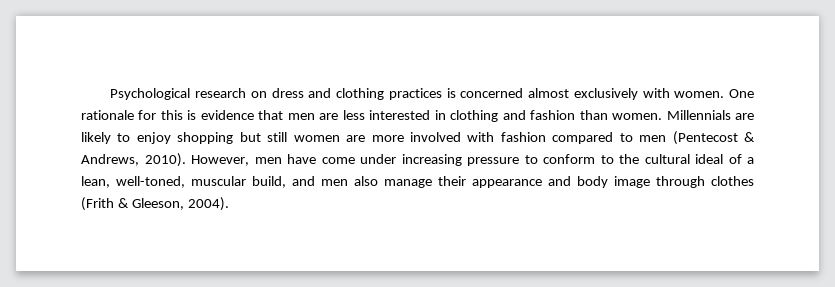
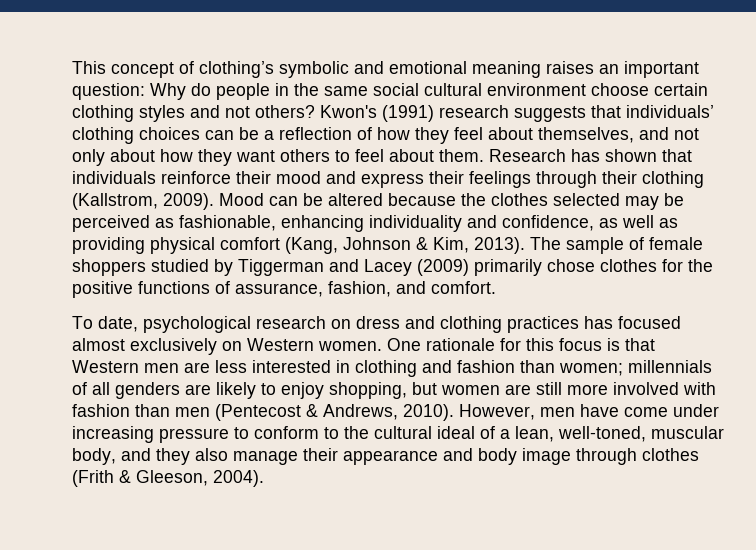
- Psychological research on dress and clothing practices is concerned almost exclusively with women.
+ This concept of clothing’s symbolic and emotional meaning raises an important question: Why do people in the same social cultural environment choose certain clothing styles and not others? Kwon's (1991) research suggests that individuals’ clothing choices can be a reflection of how they feel about themselves, and not only about how they want others to feel about them. Research has shown that individuals reinforce their mood and express their feelings through their clothing (Kallstrom, 2009). Mood can be altered because the clothes selected may be perceived as fashionable, enhancing individuality and confidence, as well as providing physical comfort (Kang, Johnson & Kim, 2013). The sample of female shoppers studied by Tiggerman and Lacey (2009) primarily chose clothes for the positive functions of assurance, fashion, and comfort.
+ To date, psychological research on dress and clothing practices has focused almost exclusively on Western women.
- One rationale for this is evidence that men are less interested in clothing and fashion than women. Millennials are likely to enjoy shopping but still women are more involved with fashion compared to men (Pentecost & Andrews, 2010).
+ One rationale for this focus is that Western men are less interested in clothing and fashion than women; millennials of all genders are likely to enjoy shopping, but women are still more involved with fashion than men (Pentecost & Andrews, 2010).
- However, men have come under increasing pressure to conform to the cultural ideal of a lean, well-toned, muscular build, and men also manage their appearance and body image through clothes (Frith & Gleeson, 2004).
+ However, men have come under increasing pressure to conform to the cultural ideal of a lean, well-toned, muscular body, and they also manage their appearance and body image through clothes (Frith & Gleeson, 2004).

